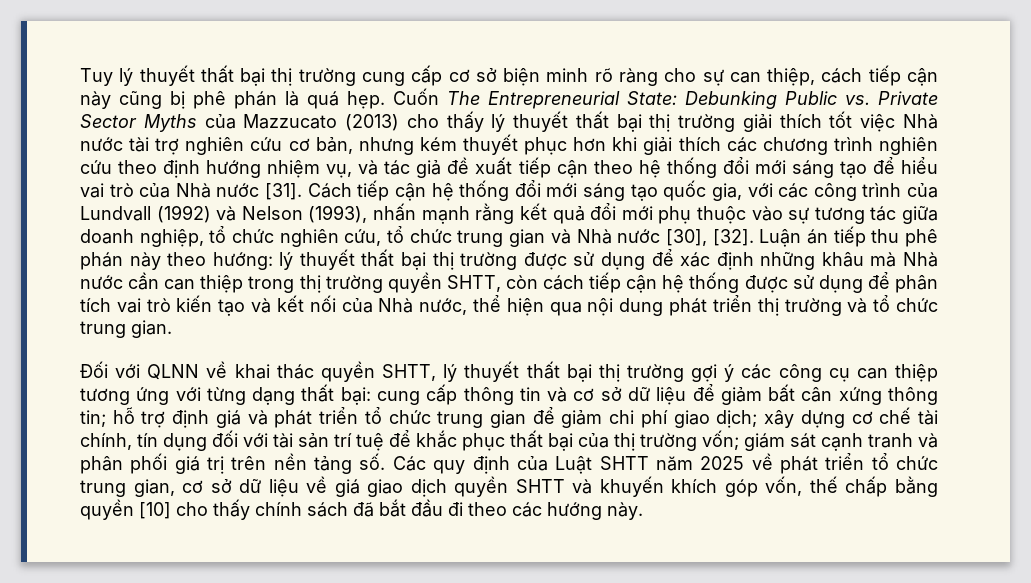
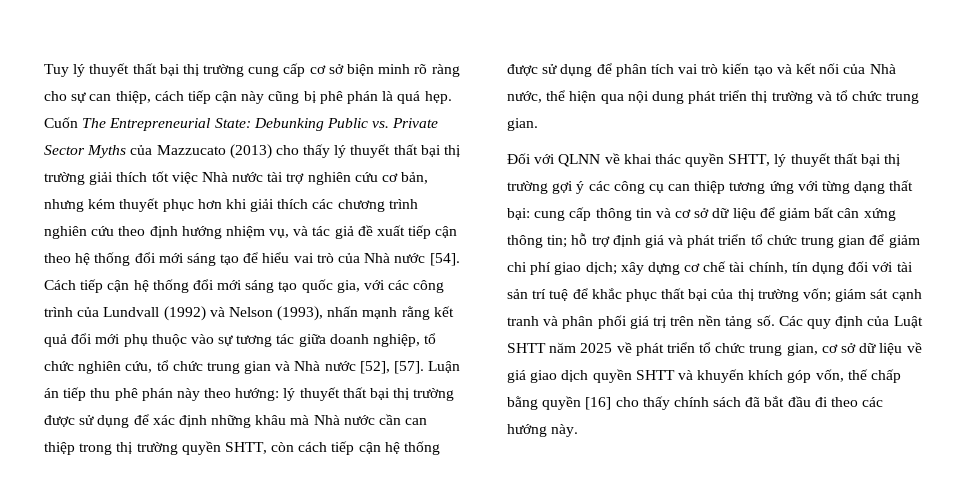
- Debunking Public vs. Private Sector Myths của Mazzucato (2013) cho thấy lý thuyết thất bại thị trường giải thích tốt việc Nhà nước tài trợ nghiên cứu cơ bản, nhưng kém thuyết phục hơn khi giải thích các chương trình nghiên cứu theo định hướng nhiệm vụ, và tác giả đề xuất tiếp cận theo hệ thống đổi mới sáng tạo để hiểu vai trò của Nhà nước [31].
+ Debunking Public vs. Private Sector Myths của Mazzucato (2013) cho thấy lý thuyết thất bại thị trường giải thích tốt việc Nhà nước tài trợ nghiên cứu cơ bản, nhưng kém thuyết phục hơn khi giải thích các chương trình nghiên cứu theo định hướng nhiệm vụ, và tác giả đề xuất tiếp cận theo hệ thống đổi mới sáng tạo để hiểu vai trò của Nhà nước [54].
- Cách tiếp cận hệ thống đổi mới sáng tạo quốc gia, với các công trình của Lundvall (1992) và Nelson (1993), nhấn mạnh rằng kết quả đổi mới phụ thuộc vào sự tương tác giữa doanh nghiệp, tổ chức nghiên cứu, tổ chức trung gian và Nhà nước [30], [32].
+ Cách tiếp cận hệ thống đổi mới sáng tạo quốc gia, với các công trình của Lundvall (1992) và Nelson (1993), nhấn mạnh rằng kết quả đổi mới phụ thuộc vào sự tương tác giữa doanh nghiệp, tổ chức nghiên cứu, tổ chức trung gian và Nhà nước [52], [57].
- Các quy định của Luật SHTT năm 2025 về phát triển tổ chức trung gian, cơ sở dữ liệu về giá giao dịch quyền SHTT và khuyến khích góp vốn, thế chấp bằng quyền [10] cho thấy chính sách đã bắt đầu đi theo các hướng này.
+ Các quy định của Luật SHTT năm 2025 về phát triển tổ chức trung gian, cơ sở dữ liệu về giá giao dịch quyền SHTT và khuyến khích góp vốn, thế chấp bằng quyền [16] cho thấy chính sách đã bắt đầu đi theo các hướng này.

